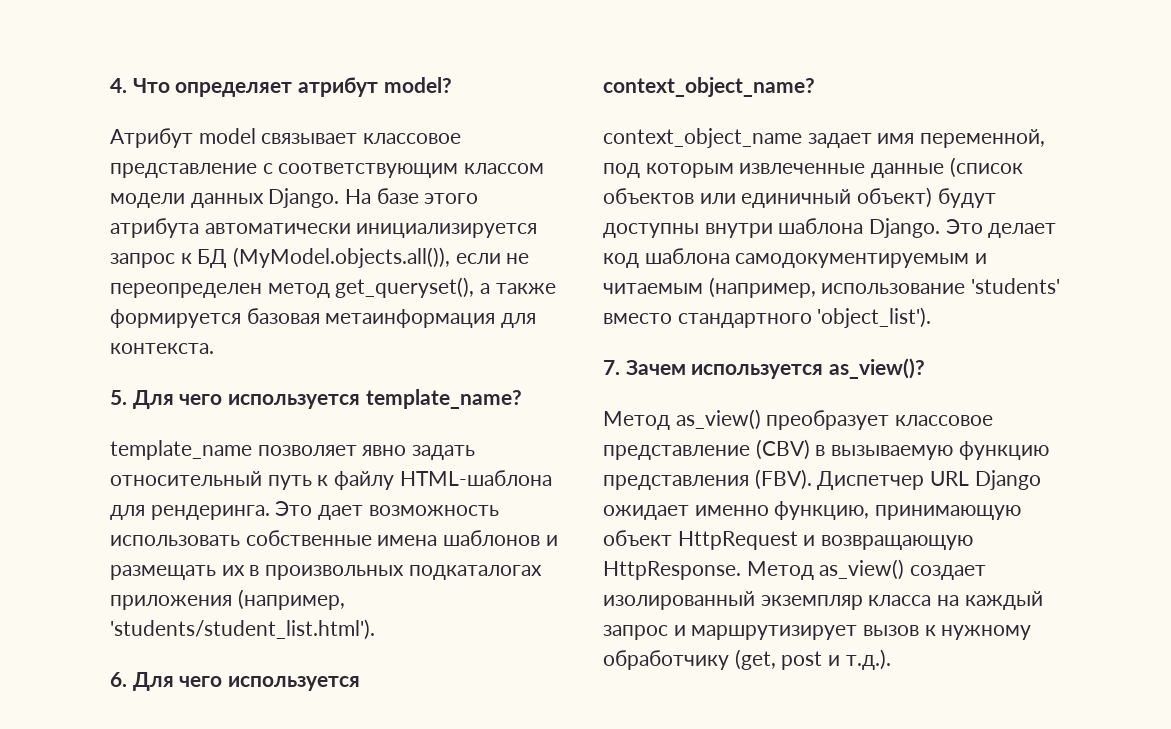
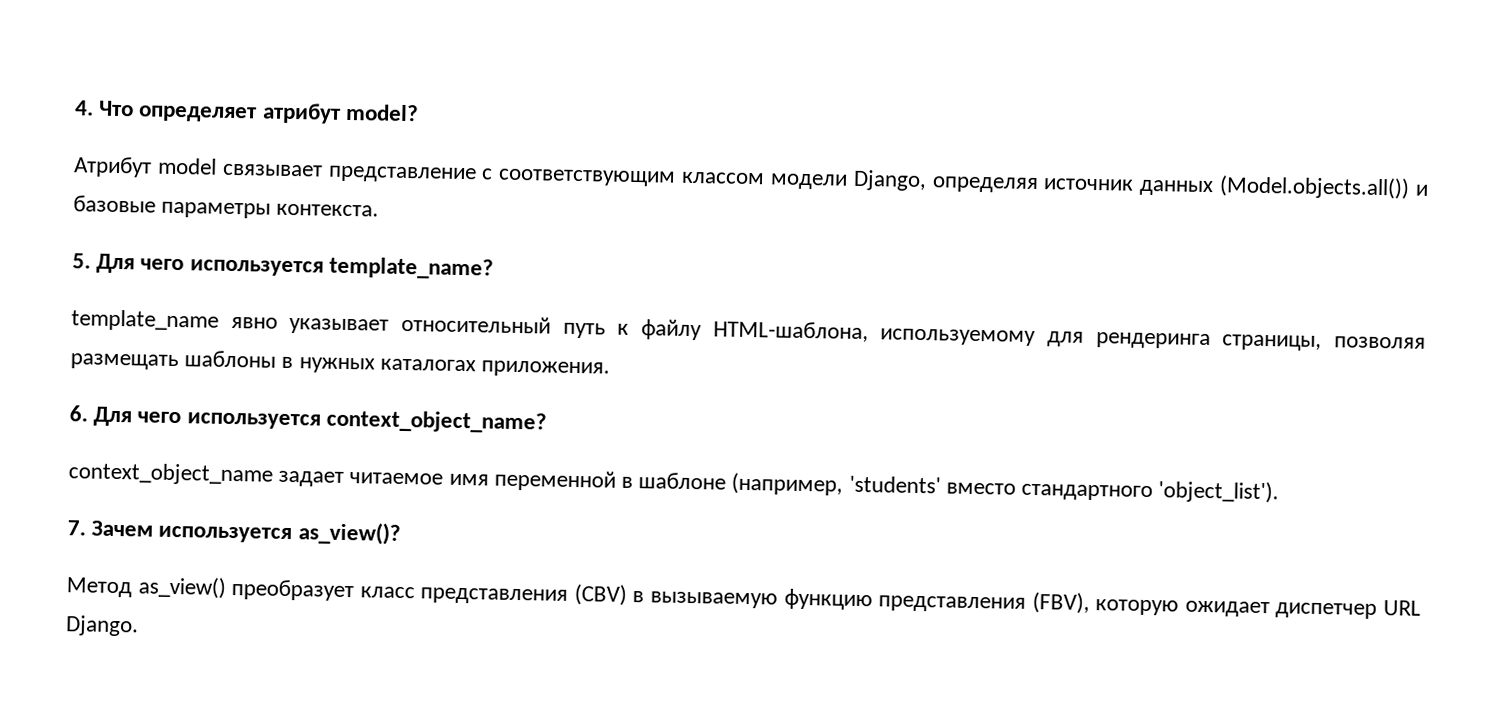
- Атрибут model связывает классовое представление с соответствующим классом модели данных Django. На базе этого атрибута автоматически инициализируется запрос к БД (MyModel.objects.all()), если не переопределен метод get_queryset(), а также формируется базовая метаинформация для контекста.
+ Атрибут model связывает представление с соответствующим классом модели Django, определяя источник данных (Model.objects.all()) и базовые параметры контекста.
- template_name позволяет явно задать относительный путь к файлу HTML-шаблона для рендеринга. Это дает возможность использовать собственные имена шаблонов и размещать их в произвольных подкаталогах приложения (например, 'students/student_list.html').
+ template_name явно указывает относительный путь к файлу HTML-шаблона, используемому для рендеринга страницы, позволяя размещать шаблоны в нужных каталогах приложения.
- context_object_name задает имя переменной, под которым извлеченные данные (список объектов или единичный объект) будут доступны внутри шаблона Django. Это делает код шаблона самодокументируемым и читаемым (например, использование 'students' вместо стандартного 'object_list').
+ context_object_name задает читаемое имя переменной в шаблоне (например, 'students' вместо стандартного 'object_list').
- Метод as_view() преобразует классовое представление (CBV) в вызываемую функцию представления (FBV). Диспетчер URL Django ожидает именно функцию, принимающую объект HttpRequest и возвращающую HttpResponse. Метод as_view() создает изолированный экземпляр класса на каждый запрос и маршрутизирует вызов к нужному обработчику (get, post и т.д.).
+ Метод as_view() преобразует класс представления (CBV) в вызываемую функцию представления (FBV), которую ожидает диспетчер URL Django.

